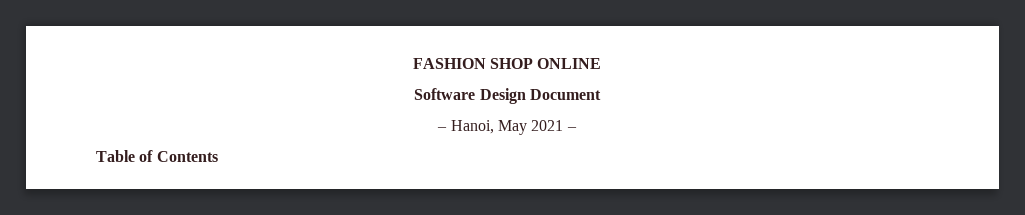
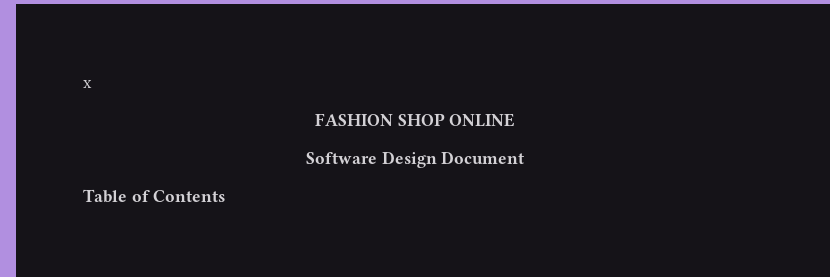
+ x
- – Hanoi, May 2021 –

